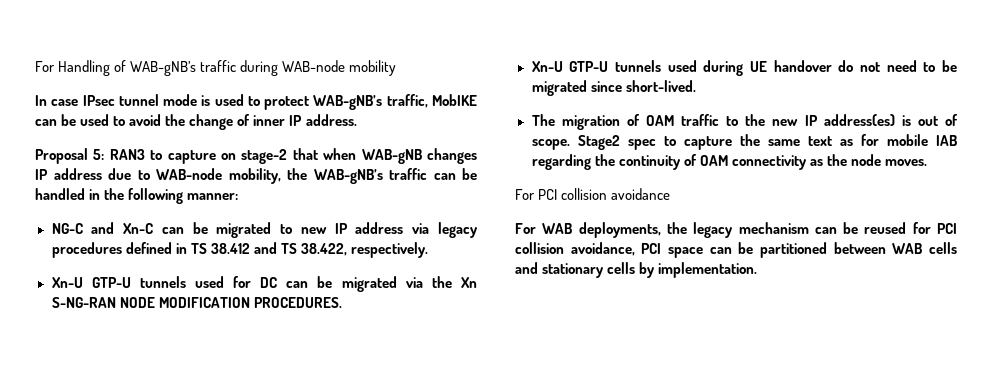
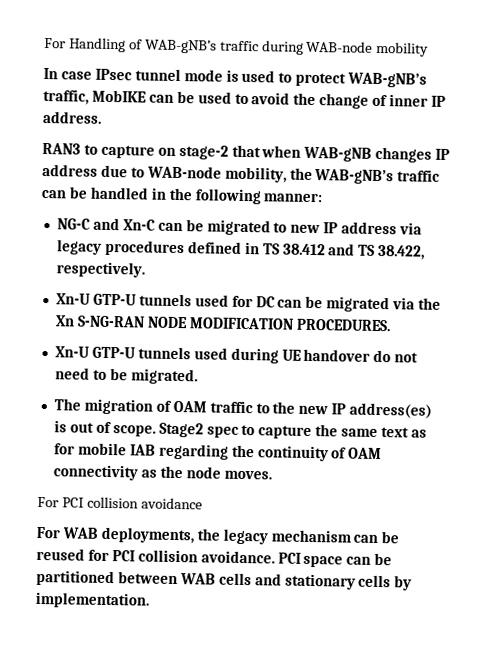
- Proposal 5: RAN3 to capture on stage-2 that when WAB-gNB changes IP address due to WAB-node mobility, the WAB-gNB’s traffic can be handled in the following manner:
+ RAN3 to capture on stage-2 that when WAB-gNB changes IP address due to WAB-node mobility, the WAB-gNB’s traffic can be handled in the following manner:
- Xn-U GTP-U tunnels used during UE handover do not need to be migrated since short-lived.
+ Xn-U GTP-U tunnels used during UE handover do not need to be migrated.
- For WAB deployments, the legacy mechanism can be reused for PCI collision avoidance, PCI space can be partitioned between WAB cells and stationary cells by implementation.
+ For WAB deployments, the legacy mechanism can be reused for PCI collision avoidance. PCI space can be partitioned between WAB cells and stationary cells by implementation.

